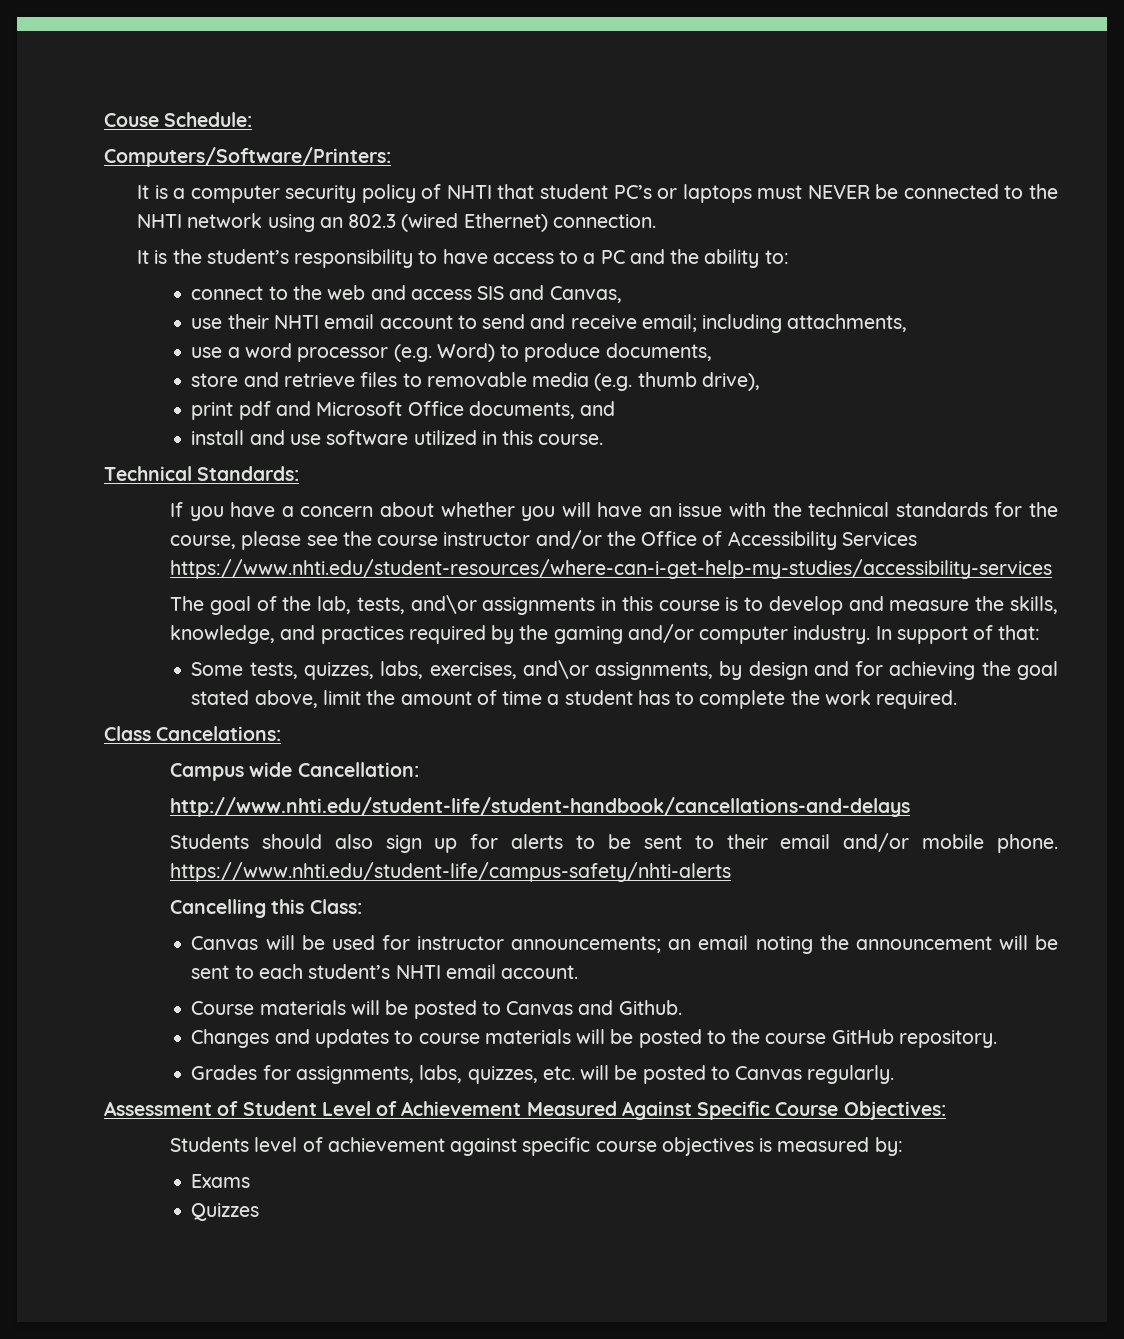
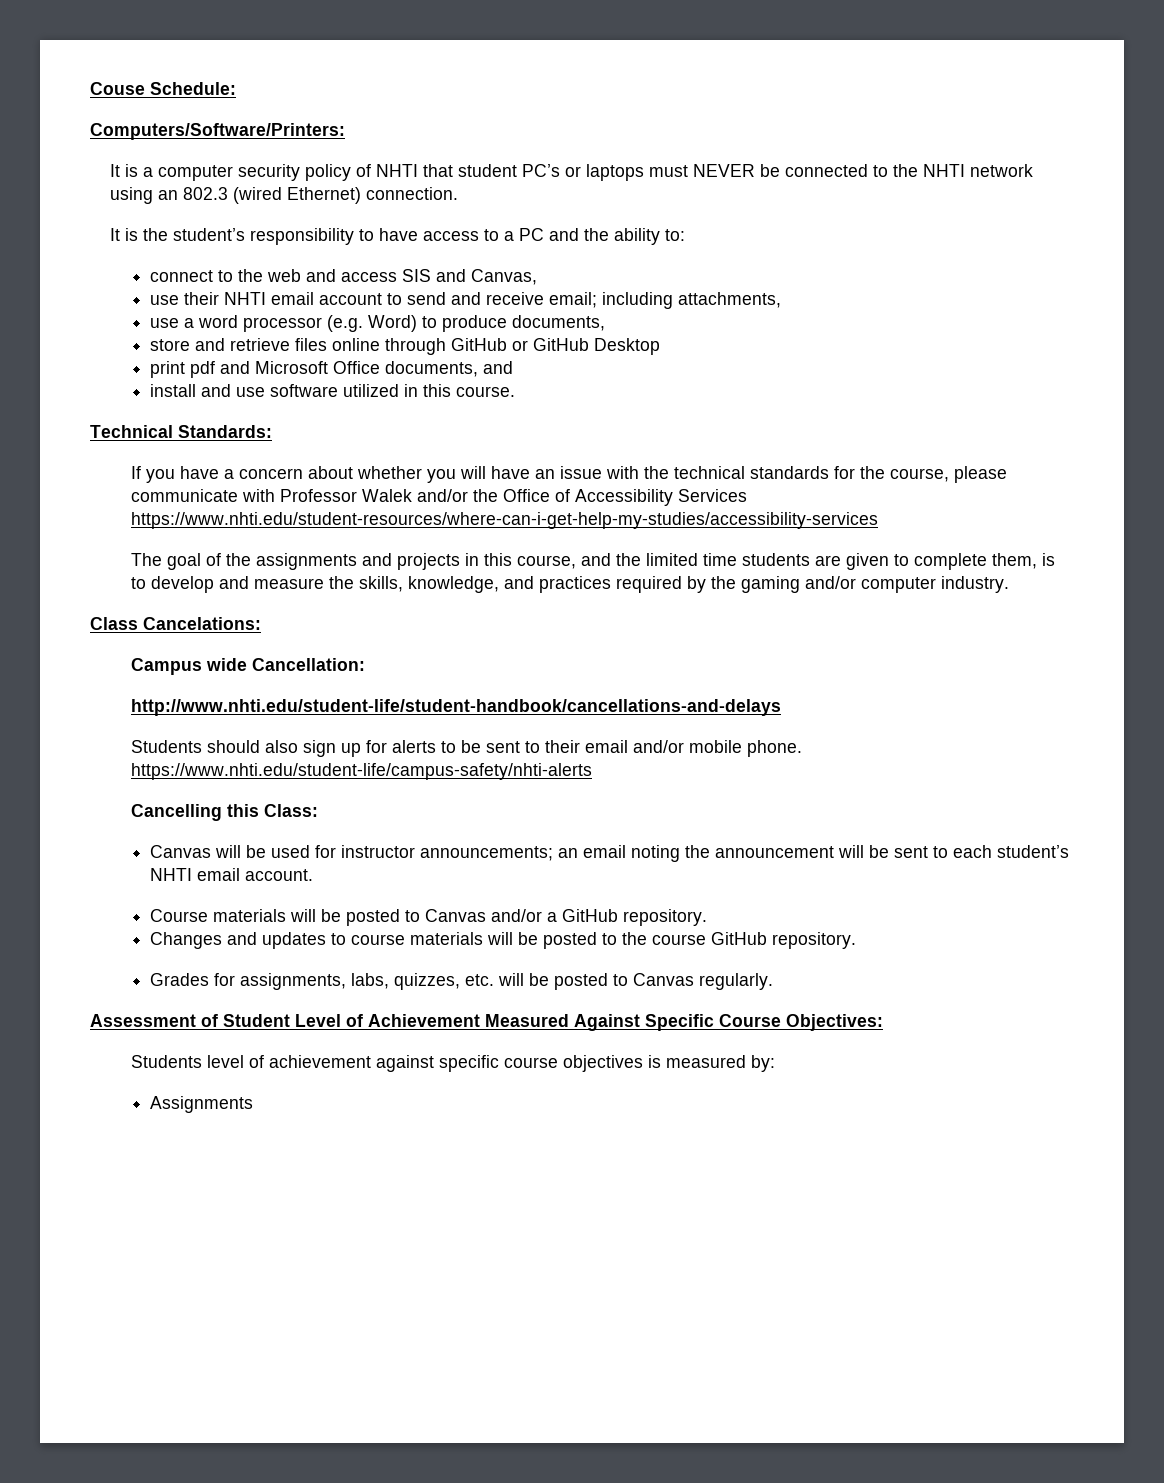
- store and retrieve files to removable media (e.g. thumb drive),
+ store and retrieve files online through GitHub or GitHub Desktop
- If you have a concern about whether you will have an issue with the technical standards for the course, please see the course instructor and/or the Office of Accessibility Services https://www.nhti.edu/student-resources/where-can-i-get-help-my-studies/accessibility-services
+ If you have a concern about whether you will have an issue with the technical standards for the course, please communicate with Professor Walek and/or the Office of Accessibility Services https://www.nhti.edu/student-resources/where-can-i-get-help-my-studies/accessibility-services
- The goal of the lab, tests, and\or assignments in this course is to develop and measure the skills, knowledge, and practices required by the gaming and/or computer industry. In support of that:
- Some tests, quizzes, labs, exercises, and\or assignments, by design and for achieving the goal stated above, limit the amount of time a student has to complete the work required.
+ The goal of the assignments and projects in this course, and the limited time students are given to complete them, is to develop and measure the skills, knowledge, and practices required by the gaming and/or computer industry.
- Course materials will be posted to Canvas and Github.
+ Course materials will be posted to Canvas and/or a GitHub repository.
- Exams
- Quizzes
+ Assignments

